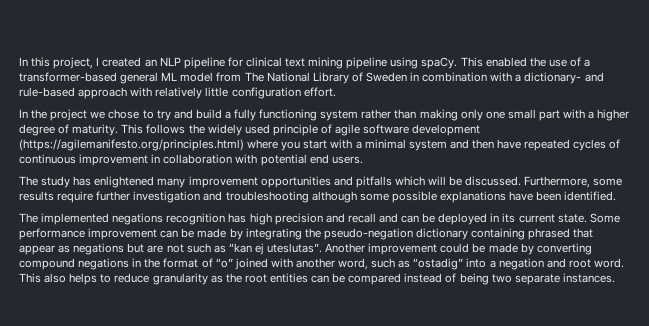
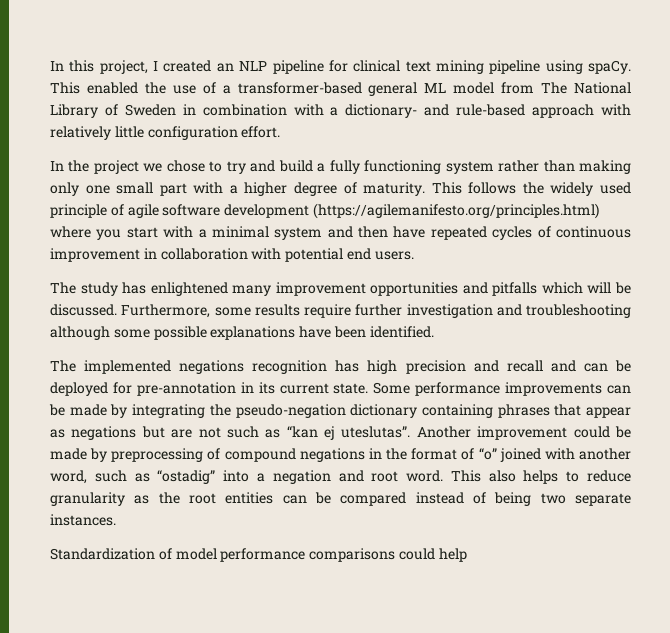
- The implemented negations recognition has high precision and recall and can be deployed in its current state.
+ The implemented negations recognition has high precision and recall and can be deployed for pre-annotation in its current state.
- Some performance improvement can be made by integrating the pseudo-negation dictionary containing phrased that appear as negations but are not such as “kan ej uteslutas”.
+ Some performance improvements can be made by integrating the pseudo-negation dictionary containing phrases that appear as negations but are not such as “kan ej uteslutas”.
- Another improvement could be made by converting compound negations in the format of “o” joined with another word, such as “ostadig” into a negation and root word.
+ Another improvement could be made by preprocessing of compound negations in the format of “o” joined with another word, such as “ostadig” into a negation and root word.
+ Standardization of model performance comparisons could help

